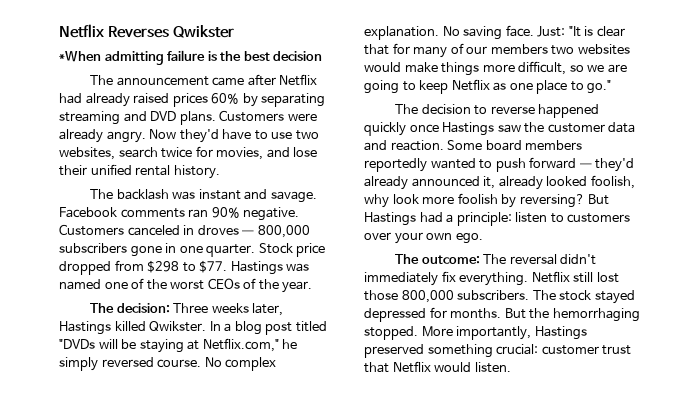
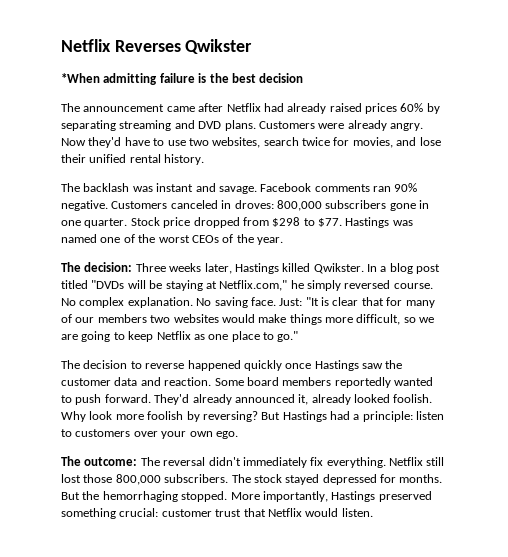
- Customers canceled in droves — 800,000 subscribers gone in one quarter.
+ Customers canceled in droves: 800,000 subscribers gone in one quarter.
- Some board members reportedly wanted to push forward — they'd already announced it, already looked foolish, why look more foolish by reversing?
+ Some board members reportedly wanted to push forward. They'd already announced it, already looked foolish. Why look more foolish by reversing?

